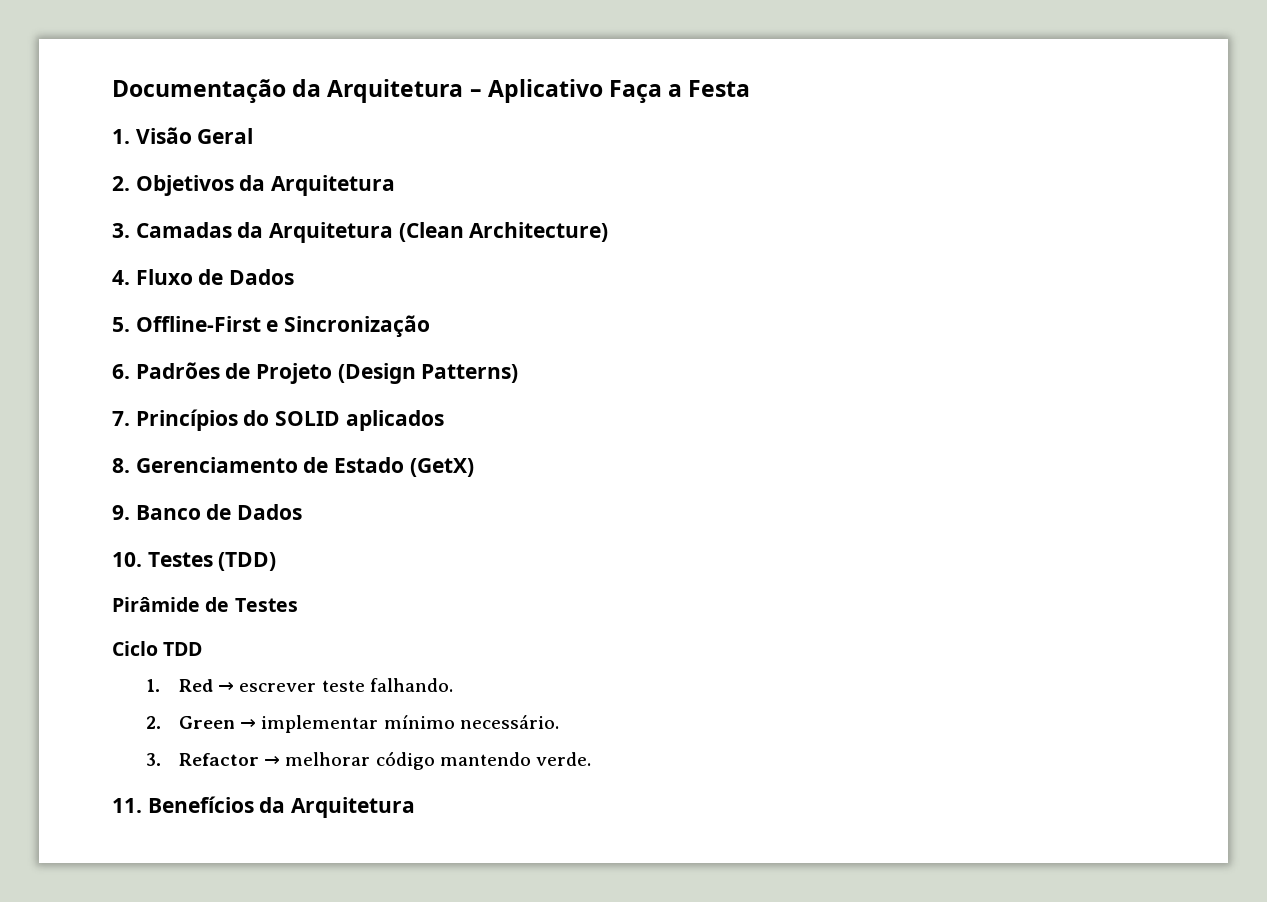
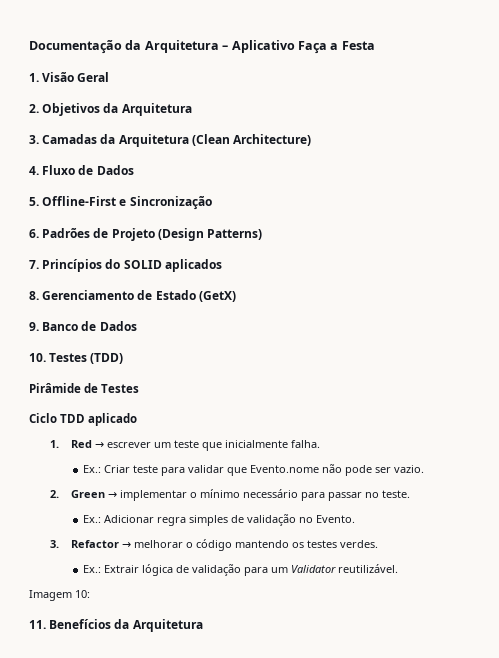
- Ciclo TDD
+ Ciclo TDD aplicado
- 1. Red → escrever teste falhando.
- 2. Green → implementar mínimo necessário.
+ 1. Red → escrever um teste que inicialmente falha.
+ Ex.: Criar teste para validar que Evento.nome não pode ser vazio.
+ 2. Green → implementar o mínimo necessário para passar no teste.
+ Ex.: Adicionar regra simples de validação no Evento.
- 3. Refactor → melhorar código mantendo verde.
+ 3. Refactor → melhorar o código mantendo os testes verdes.
+ Ex.: Extrair lógica de validação para um Validator reutilizável.
+ Imagem 10:

